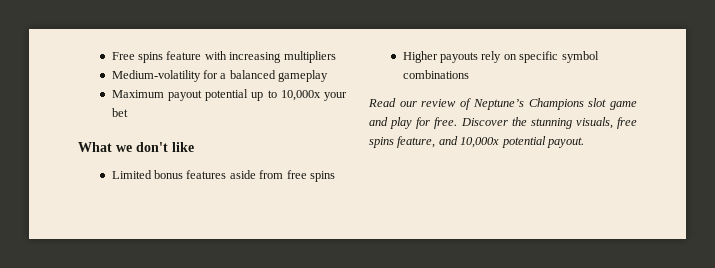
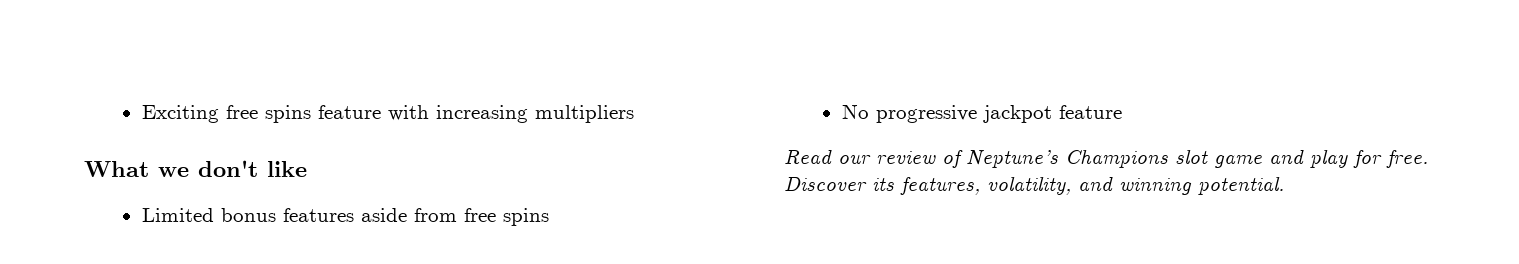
- Free spins feature with increasing multipliers
+ Exciting free spins feature with increasing multipliers
- Medium-volatility for a balanced gameplay
- Maximum payout potential up to 10,000x your bet
- Higher payouts rely on specific symbol combinations
+ No progressive jackpot feature
- Discover the stunning visuals, free spins feature, and 10,000x potential payout.
+ Discover its features, volatility, and winning potential.

